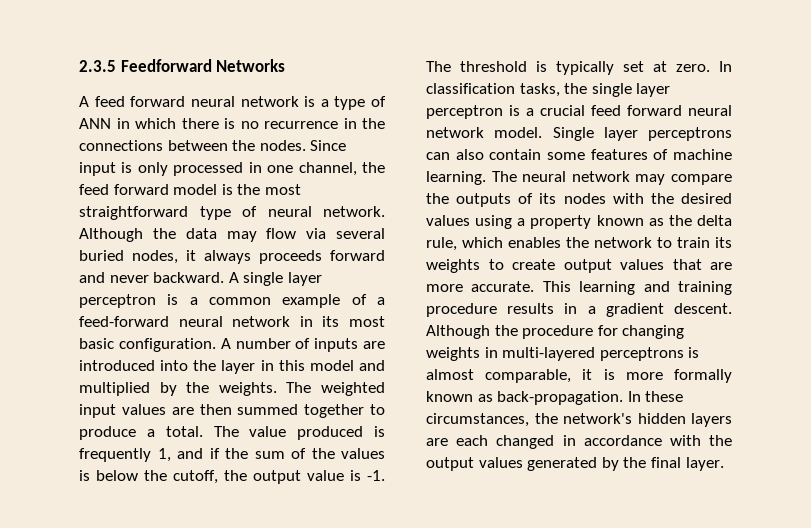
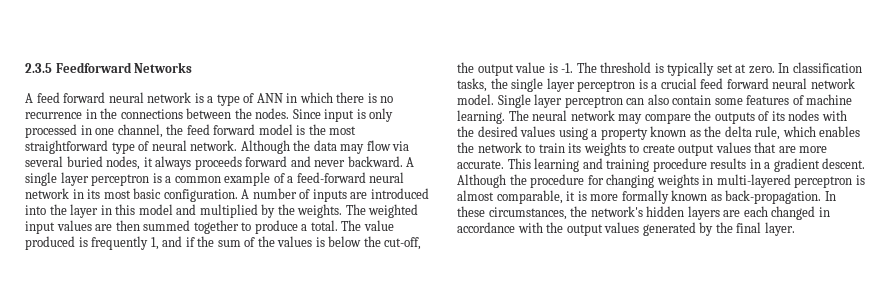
- The value produced is frequently 1, and if the sum of the values is below the cutoff, the output value is -1.
+ The value produced is frequently 1, and if the sum of the values is below the cut-off, the output value is -1.
- Single layer perceptrons can also contain some features of machine learning.
+ Single layer perceptron can also contain some features of machine learning.
- Although the procedure for changing weights in multi-layered perceptrons is almost comparable, it is more formally known as back-propagation.
+ Although the procedure for changing weights in multi-layered perceptron is almost comparable, it is more formally known as back-propagation.

